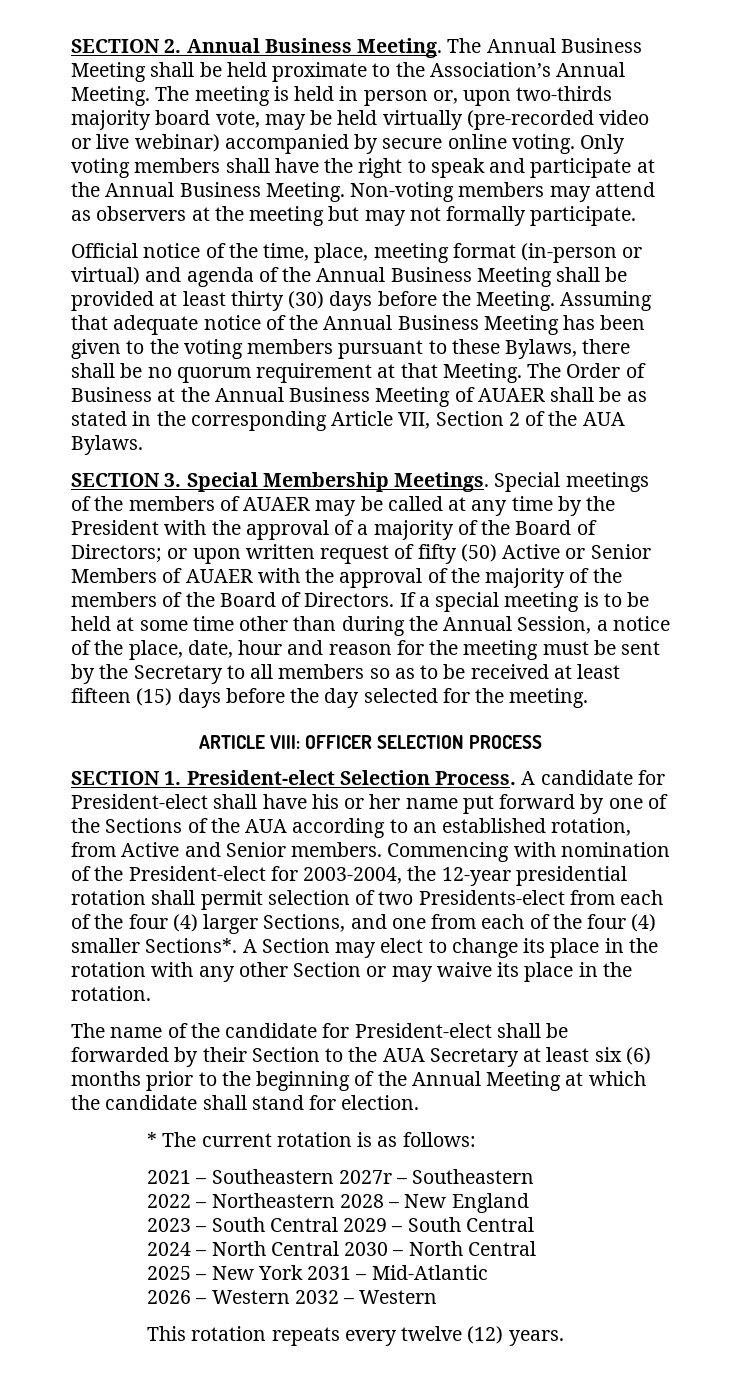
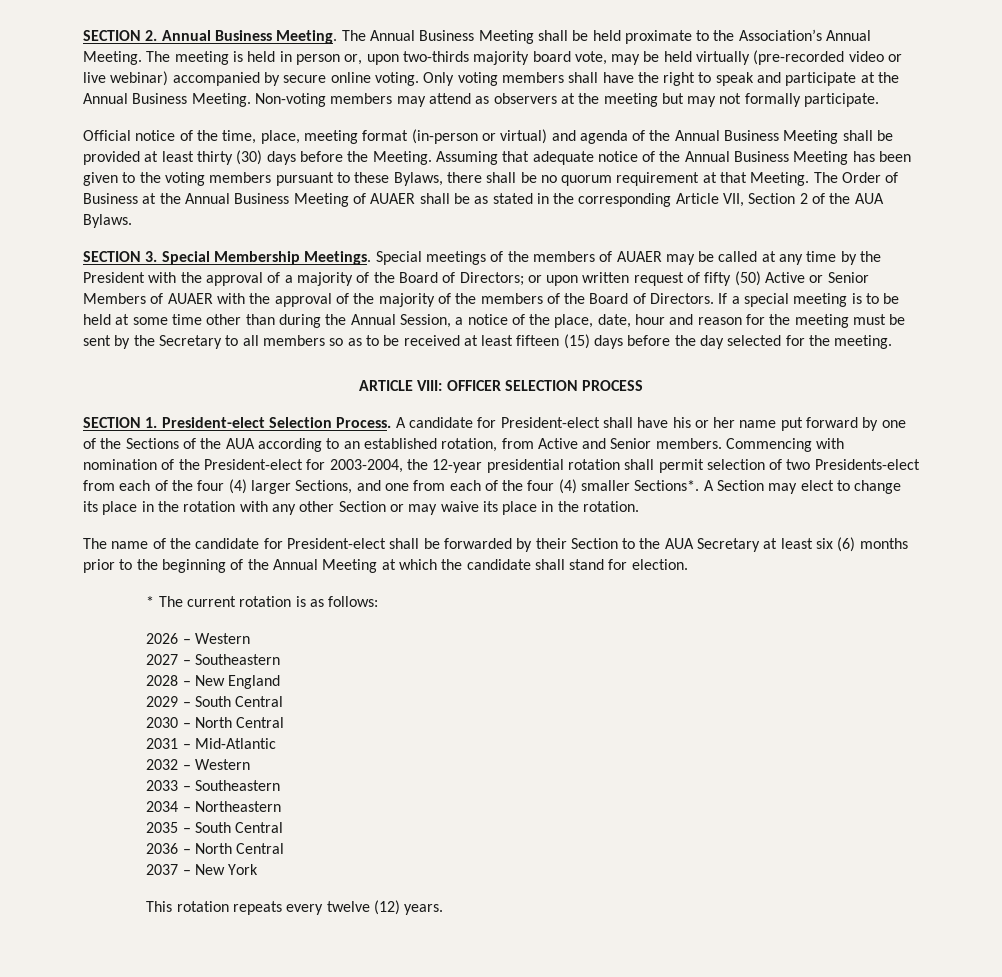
- 2021 – Southeastern 2027r – Southeastern
- 2022 – Northeastern 2028 – New England
+ 2026 – Western
+ 2027 – Southeastern
+ 2028 – New England
- 2023 – South Central 2029 – South Central
+ 2029 – South Central
- 2024 – North Central 2030 – North Central
+ 2030 – North Central
- 2025 – New York 2031 – Mid-Atlantic
+ 2031 – Mid-Atlantic
- 2026 – Western 2032 – Western
+ 2032 – Western
+ 2033 – Southeastern
+ 2034 – Northeastern
+ 2035 – South Central
+ 2036 – North Central
+ 2037 – New York

